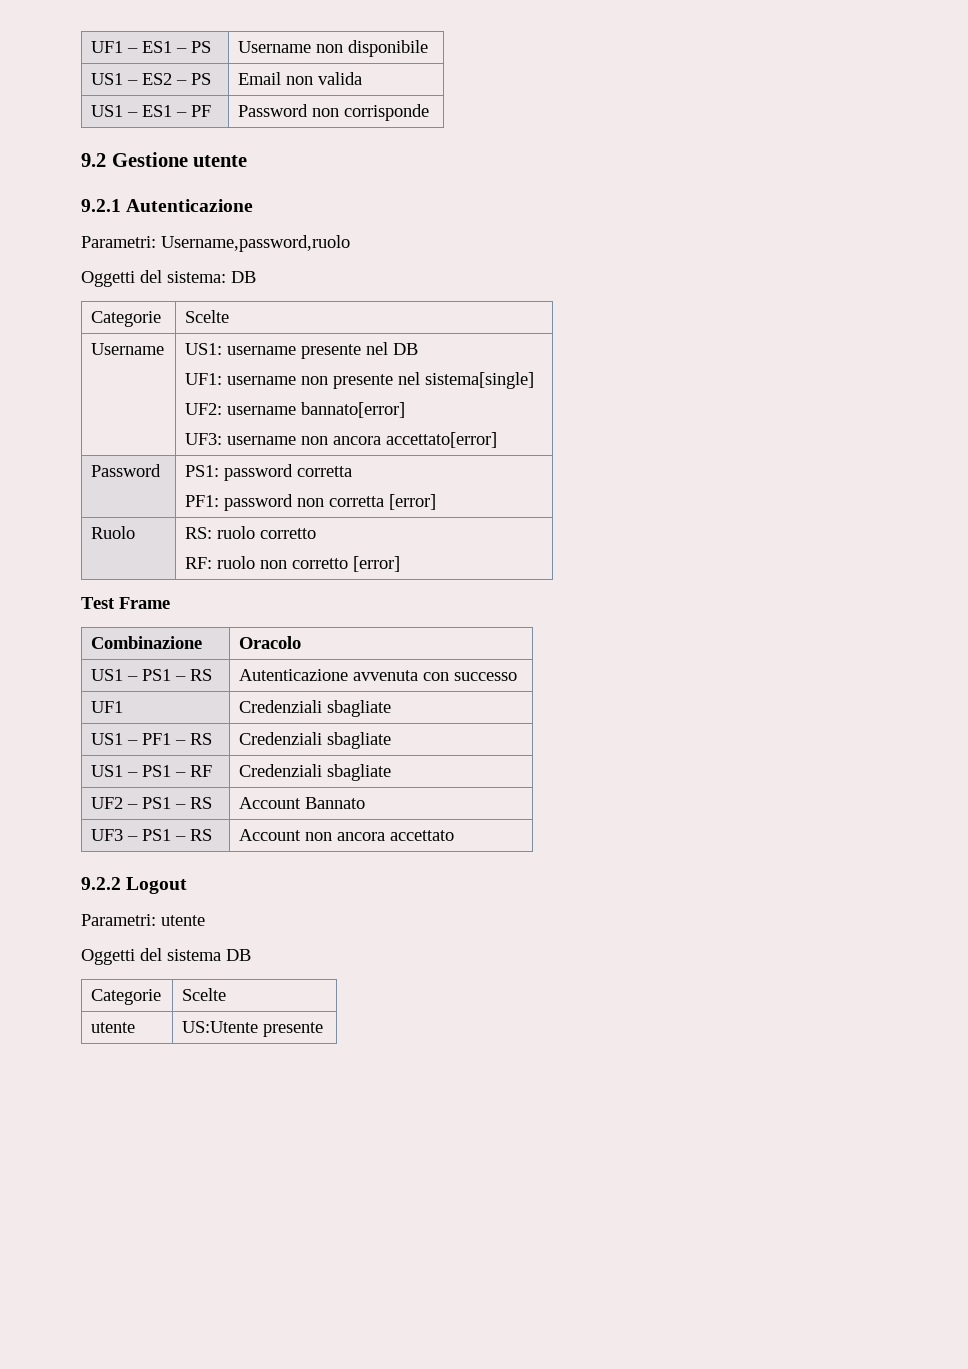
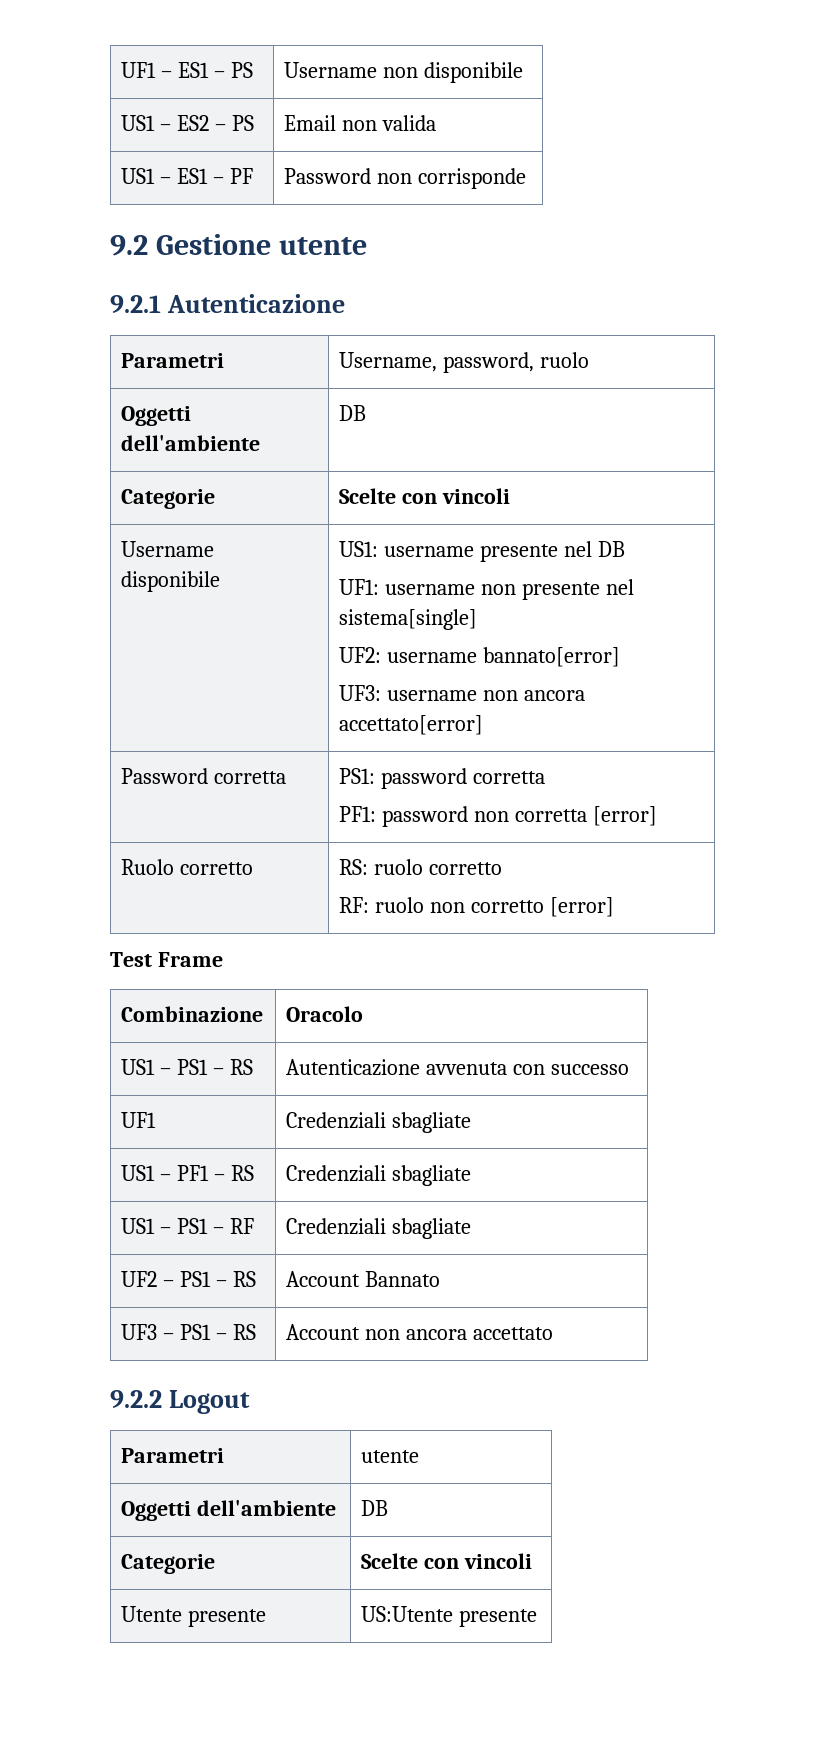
- Parametri: Username,password,ruolo
- Oggetti del sistema: DB
- Categorie | Scelte
- Username | US1: username presente nel DB
+ Parametri | Username, password, ruolo
+ Oggetti dell'ambiente | DB
+ Categorie | Scelte con vincoli
+ Username disponibile | US1: username presente nel DB
- Password | PS1: password corretta
+ Password corretta | PS1: password corretta
- Ruolo | RS: ruolo corretto
+ Ruolo corretto | RS: ruolo corretto
- Parametri: utente
- Oggetti del sistema DB
- Categorie | Scelte
- utente | US:Utente presente
+ Parametri | utente
+ Oggetti dell'ambiente | DB
+ Categorie | Scelte con vincoli
+ Utente presente | US:Utente presente

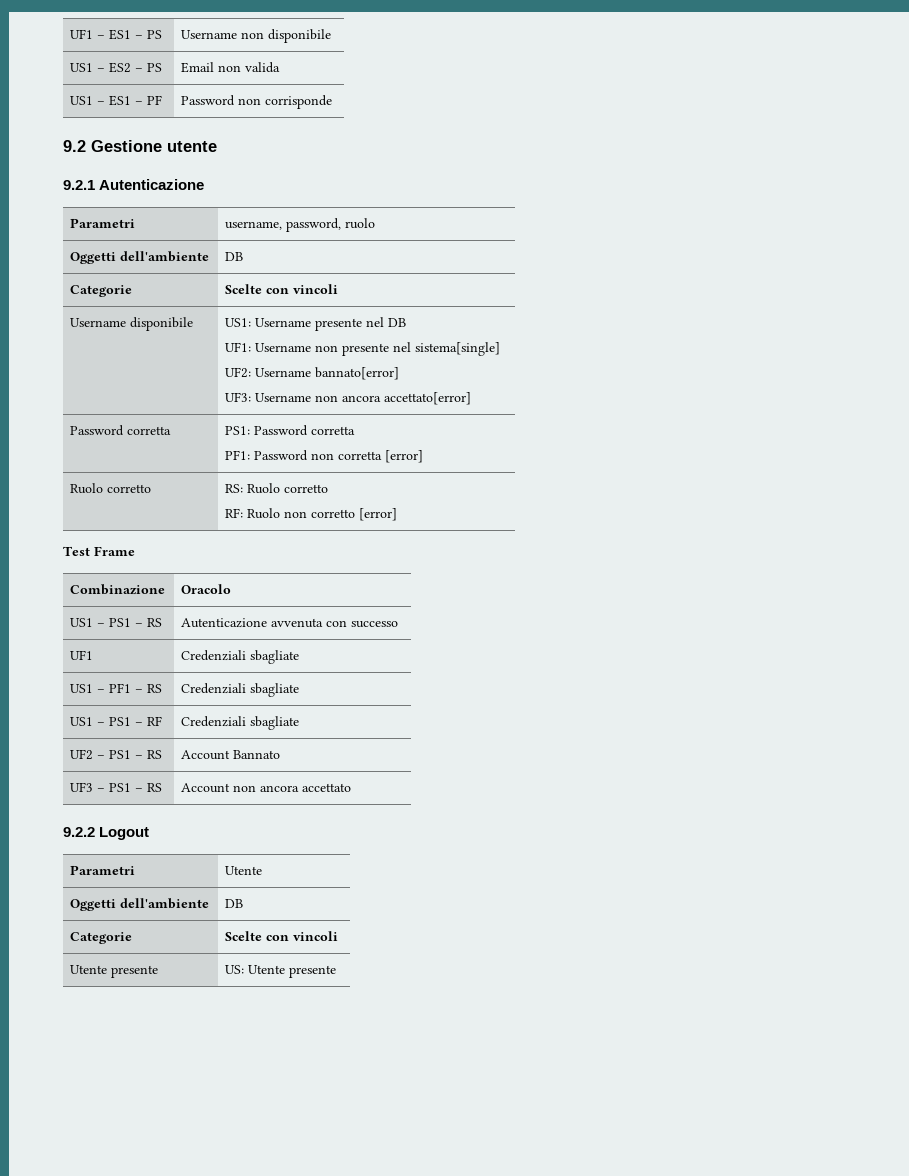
- Parametri | Username, password, ruolo
+ Parametri | username, password, ruolo
- Username disponibile | US1: username presente nel DB
- UF1: username non presente nel sistema[single]
- UF2: username bannato[error]
- UF3: username non ancora accettato[error]
+ Username disponibile | US1: Username presente nel DB
+ UF1: Username non presente nel sistema[single]
+ UF2: Username bannato[error]
+ UF3: Username non ancora accettato[error]
- Password corretta | PS1: password corretta
- PF1: password non corretta [error]
+ Password corretta | PS1: Password corretta
+ PF1: Password non corretta [error]
- Ruolo corretto | RS: ruolo corretto
- RF: ruolo non corretto [error]
+ Ruolo corretto | RS: Ruolo corretto
+ RF: Ruolo non corretto [error]
- Parametri | utente
+ Parametri | Utente
- Utente presente | US:Utente presente
+ Utente presente | US: Utente presente

